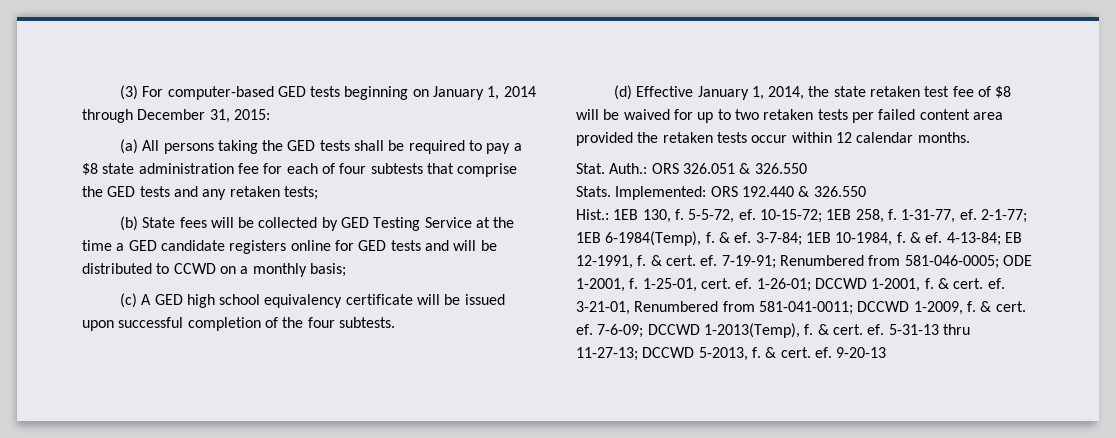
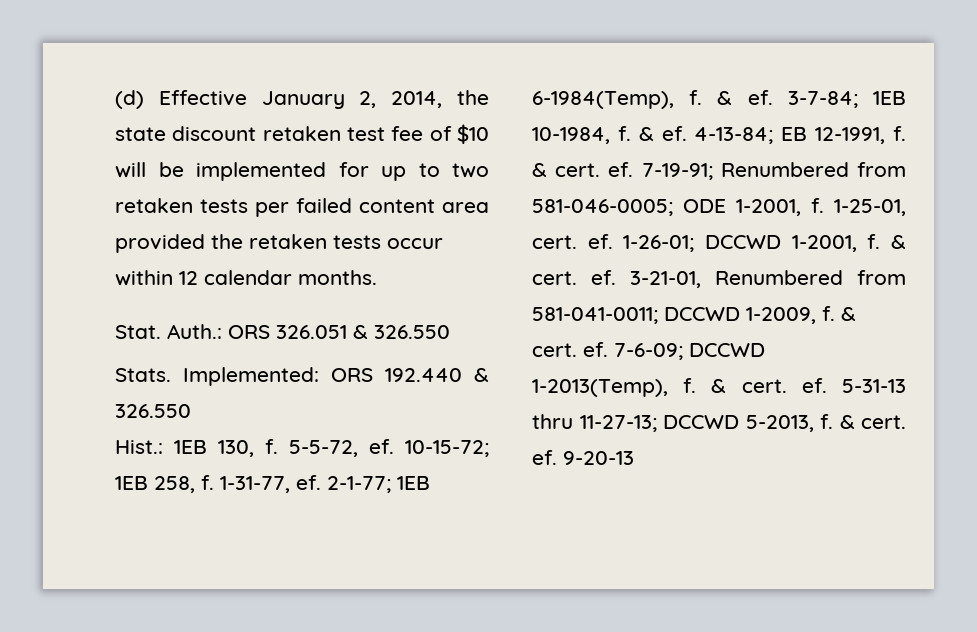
- (3) For computer-based GED tests beginning on January 1, 2014 through December 31, 2015:
- (a) All persons taking the GED tests shall be required to pay a $8 state administration fee for each of four subtests that comprise the GED tests and any retaken tests;
- (b) State fees will be collected by GED Testing Service at the time a GED candidate registers online for GED tests and will be distributed to CCWD on a monthly basis;
- (c) A GED high school equivalency certificate will be issued upon successful completion of the four subtests.
- (d) Effective January 1, 2014, the state retaken test fee of $8 will be waived for up to two retaken tests per failed content area provided the retaken tests occur within 12 calendar months.
+ (d) Effective January 2, 2014, the state discount retaken test fee of $10 will be implemented for up to two retaken tests per failed content area provided the retaken tests occur within 12 calendar months.

